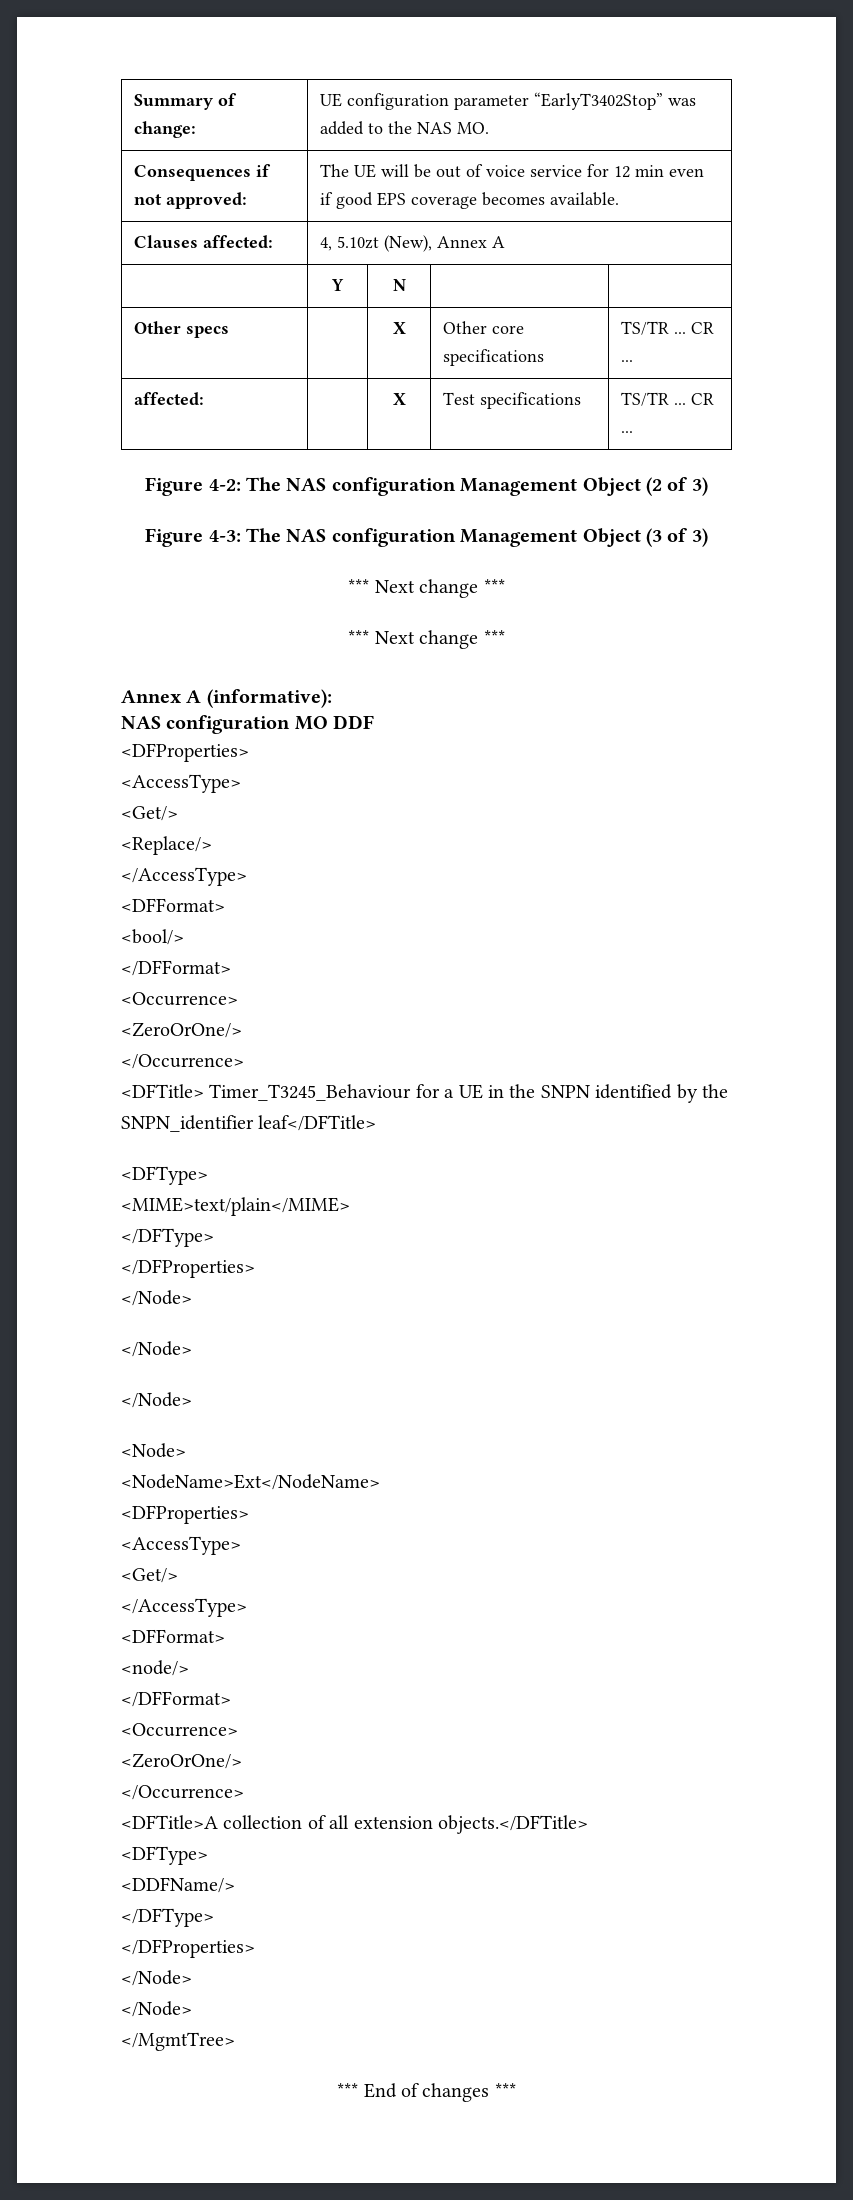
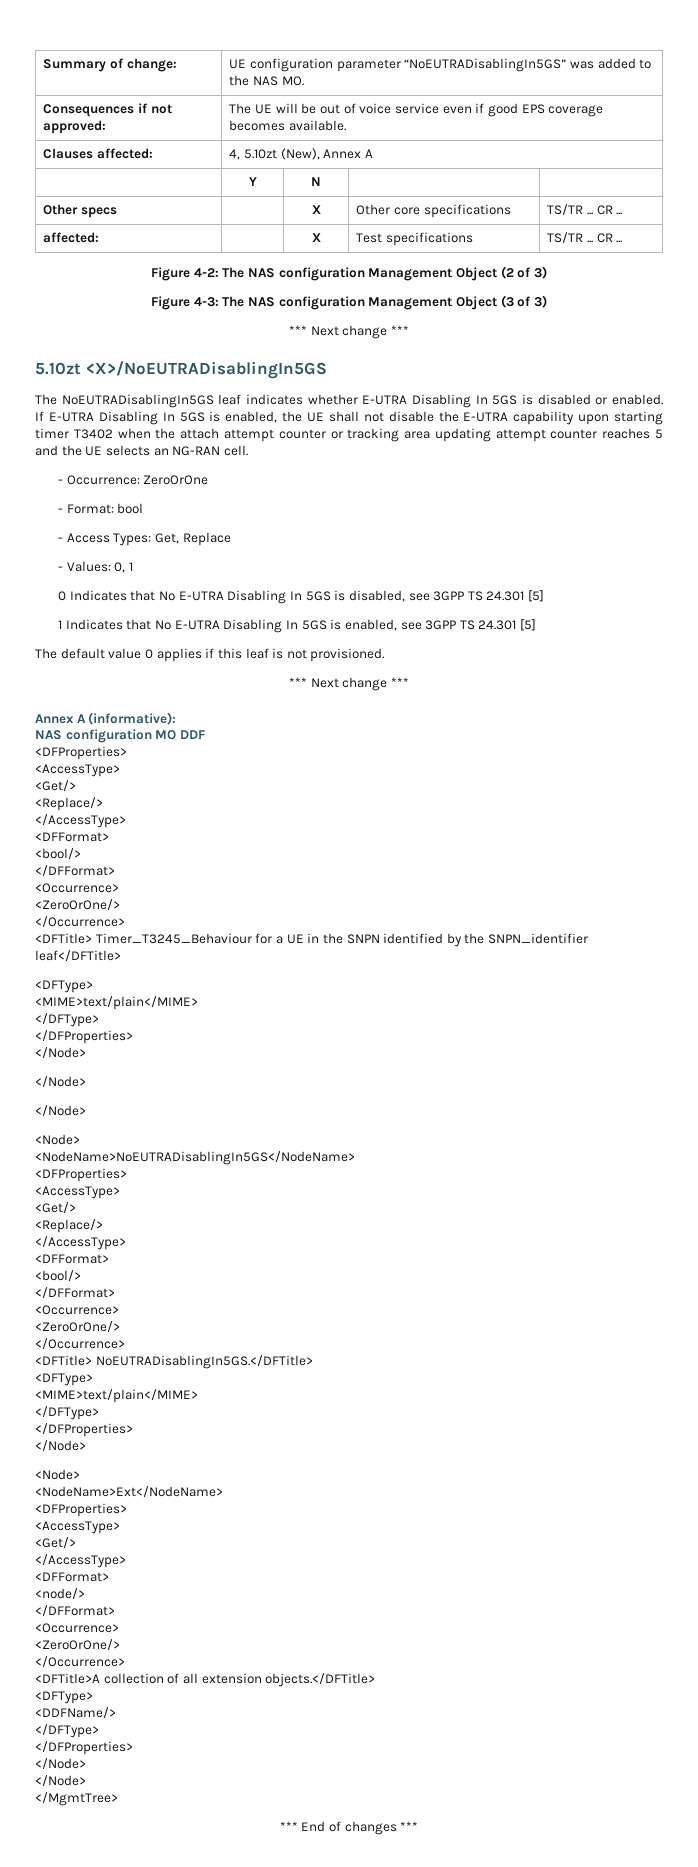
- Summary of change: | UE configuration parameter “EarlyT3402Stop” was added to the NAS MO.
+ Summary of change: | UE configuration parameter “NoEUTRADisablingIn5GS” was added to the NAS MO.
- Consequences if not approved: | The UE will be out of voice service for 12 min even if good EPS coverage becomes available.
+ Consequences if not approved: | The UE will be out of voice service even if good EPS coverage becomes available.
+ 5.10zt <X>/NoEUTRADisablingIn5GS
+ The NoEUTRADisablingIn5GS leaf indicates whether E-UTRA Disabling In 5GS is disabled or enabled. If E-UTRA Disabling In 5GS is enabled, the UE shall not disable the E-UTRA capability upon starting timer T3402 when the attach attempt counter or tracking area updating attempt counter reaches 5 and the UE selects an NG-RAN cell.
+ - Occurrence: ZeroOrOne
+ - Format: bool
+ - Access Types: Get, Replace
+ - Values: 0, 1
+ 0 Indicates that No E-UTRA Disabling In 5GS is disabled, see 3GPP TS 24.301 [5]
+ 1 Indicates that No E-UTRA Disabling In 5GS is enabled, see 3GPP TS 24.301 [5]
+ The default value 0 applies if this leaf is not provisioned.
+ <NodeName>NoEUTRADisablingIn5GS</NodeName>
+ <DFProperties>
+ <AccessType>
+ <Get/>
+ <Replace/>
+ </AccessType>
+ <DFFormat>
+ <bool/>
+ </DFFormat>
+ <Occurrence>
+ <ZeroOrOne/>
+ </Occurrence>
+ <DFTitle> NoEUTRADisablingIn5GS.</DFTitle>
+ <DFType>
+ <MIME>text/plain</MIME>
+ </DFType>
+ </DFProperties>
+ </Node>
+ <Node>

